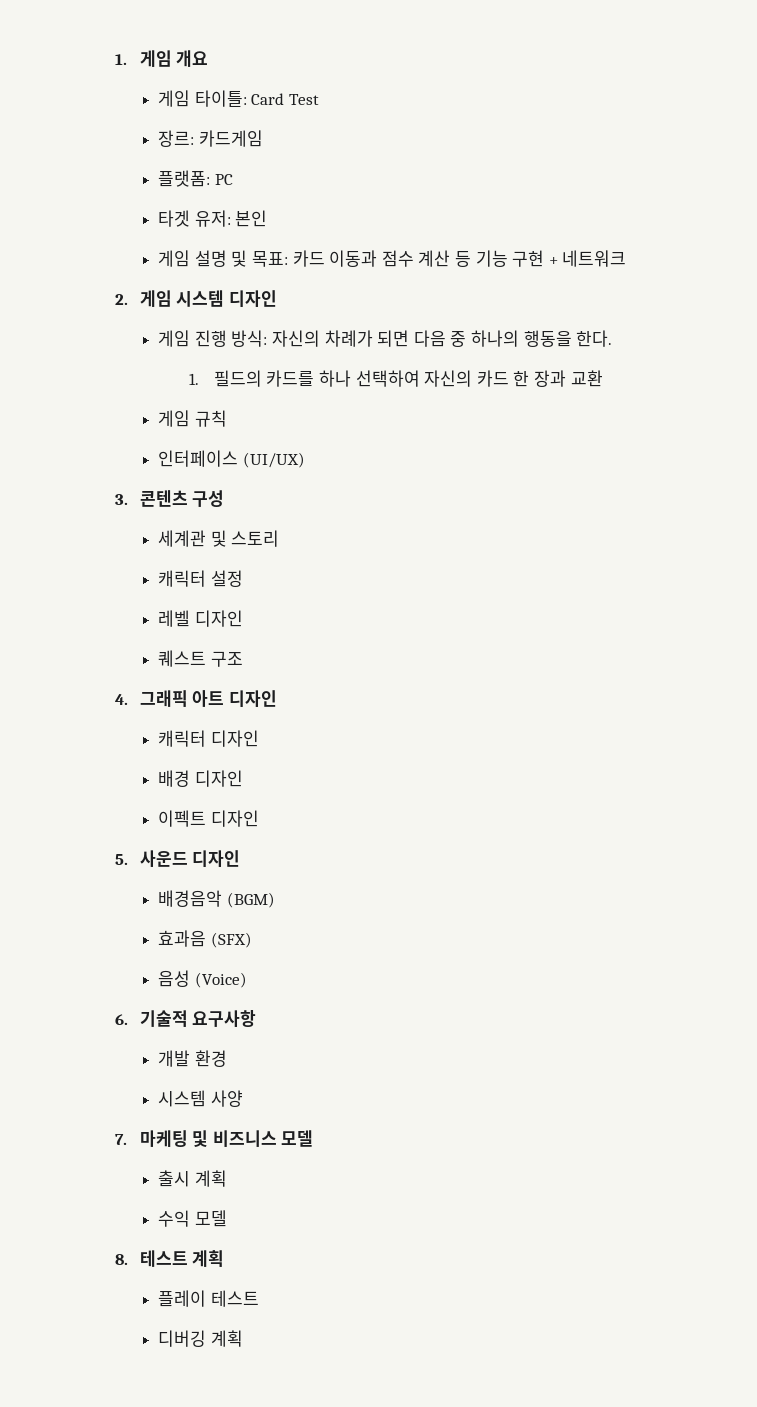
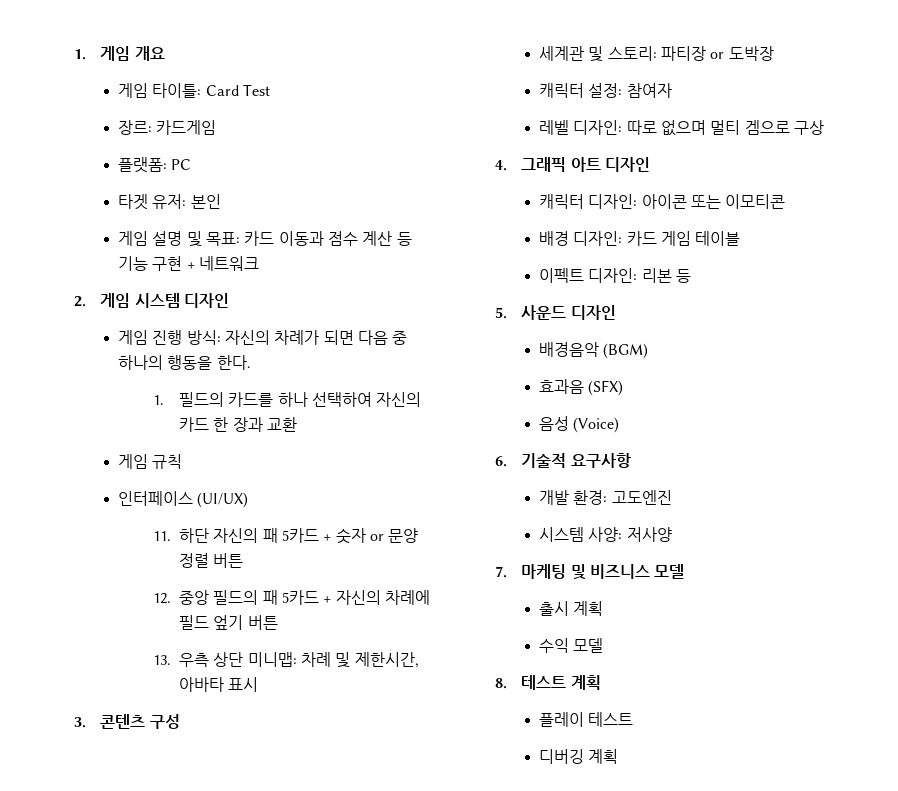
+ 11. 하단 자신의 패 5카드 + 숫자 or 문양 정렬 버튼
+ 12. 중앙 필드의 패 5카드 + 자신의 차례에 필드 엎기 버튼
+ 13. 우측 상단 미니맵: 차례 및 제한시간, 아바타 표시
- 세계관 및 스토리
- 캐릭터 설정
+ 세계관 및 스토리: 파티장 or 도박장
+ 캐릭터 설정: 참여자
- 레벨 디자인
- 퀘스트 구조
+ 레벨 디자인: 따로 없으며 멀티 겜으로 구상
- 캐릭터 디자인
- 배경 디자인
- 이펙트 디자인
+ 캐릭터 디자인: 아이콘 또는 이모티콘
+ 배경 디자인: 카드 게임 테이블
+ 이펙트 디자인: 리본 등
- 개발 환경
- 시스템 사양
+ 개발 환경: 고도엔진
+ 시스템 사양: 저사양

